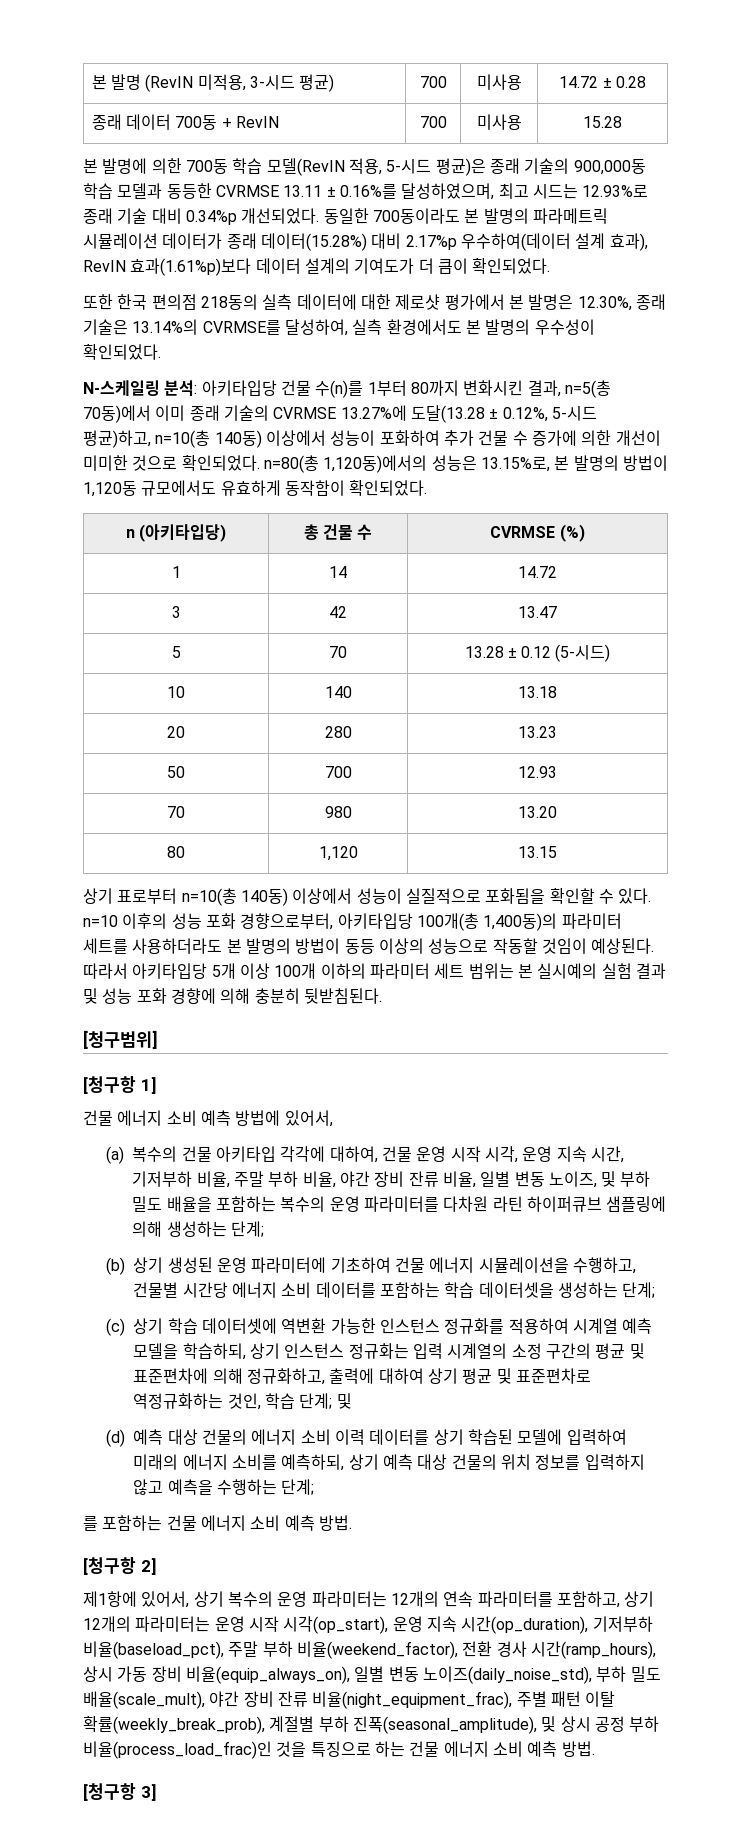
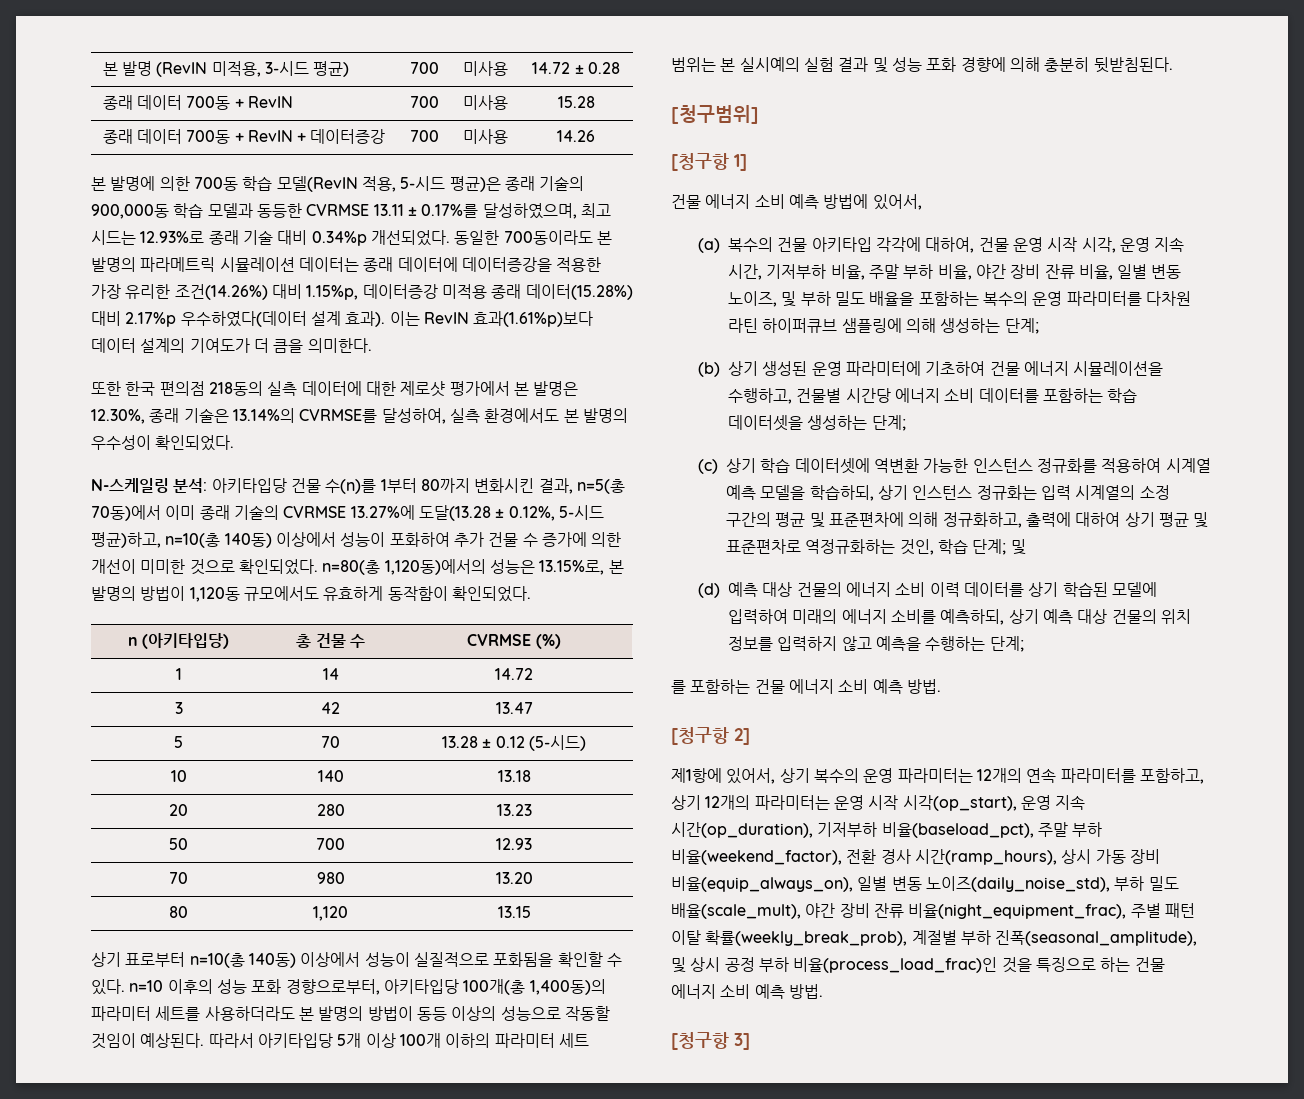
+ 종래 데이터 700동 + RevIN + 데이터증강 | 700 | 미사용 | 14.26
- 본 발명에 의한 700동 학습 모델(RevIN 적용, 5-시드 평균)은 종래 기술의 900,000동 학습 모델과 동등한 CVRMSE 13.11 ± 0.16%를 달성하였으며, 최고 시드는 12.93%로 종래 기술 대비 0.34%p 개선되었다.
+ 본 발명에 의한 700동 학습 모델(RevIN 적용, 5-시드 평균)은 종래 기술의 900,000동 학습 모델과 동등한 CVRMSE 13.11 ± 0.17%를 달성하였으며, 최고 시드는 12.93%로 종래 기술 대비 0.34%p 개선되었다.
- 동일한 700동이라도 본 발명의 파라메트릭 시뮬레이션 데이터가 종래 데이터(15.28%) 대비 2.17%p 우수하여(데이터 설계 효과), RevIN 효과(1.61%p)보다 데이터 설계의 기여도가 더 큼이 확인되었다.
+ 동일한 700동이라도 본 발명의 파라메트릭 시뮬레이션 데이터는 종래 데이터에 데이터증강을 적용한 가장 유리한 조건(14.26%) 대비 1.15%p, 데이터증강 미적용 종래 데이터(15.28%) 대비 2.17%p 우수하였다(데이터 설계 효과). 이는 RevIN 효과(1.61%p)보다 데이터 설계의 기여도가 더 큼을 의미한다.

